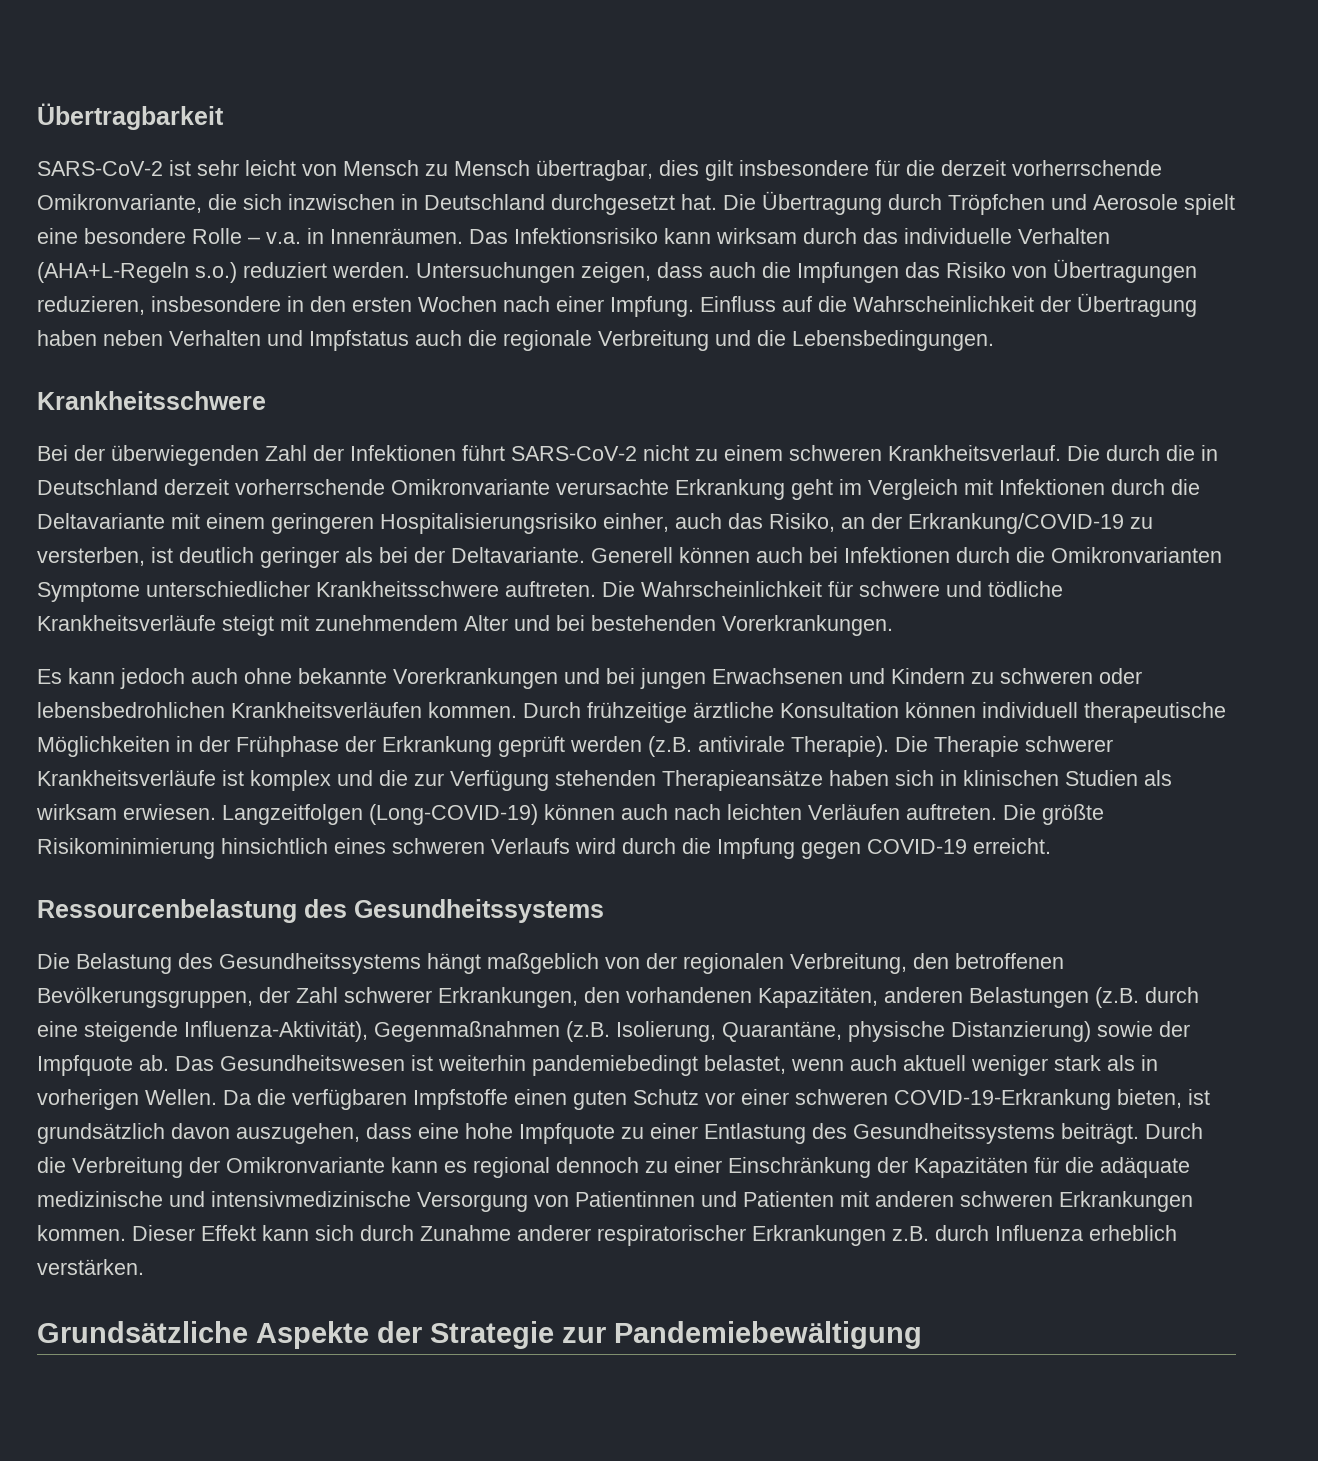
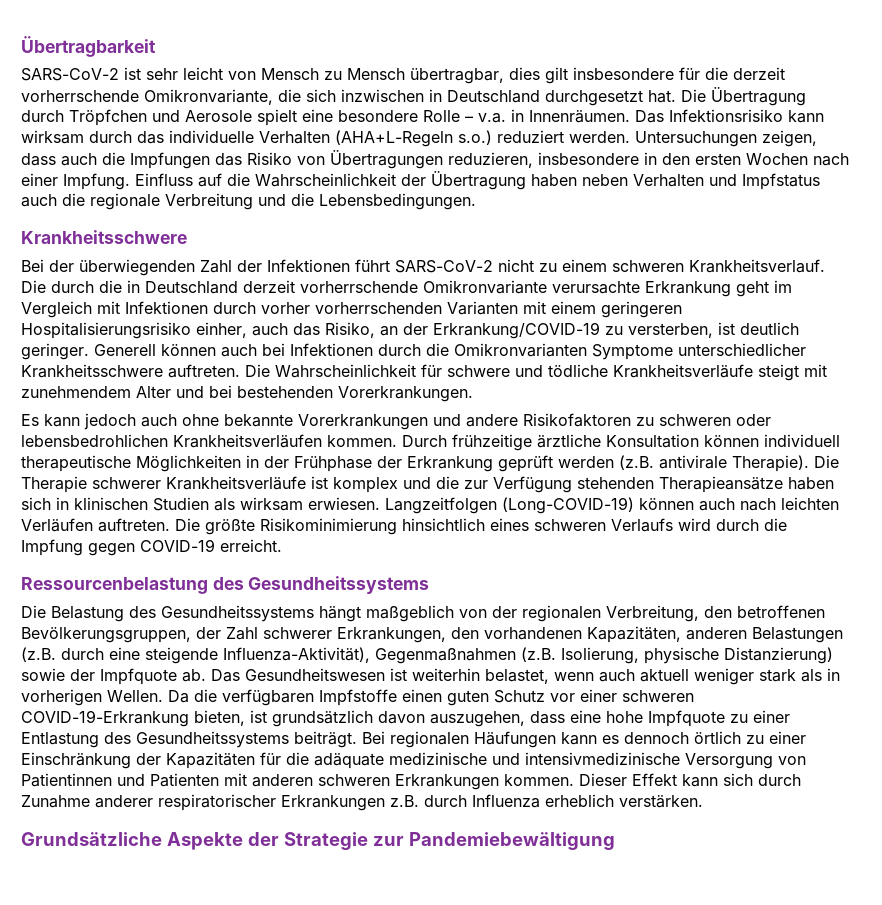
- Die durch die in Deutschland derzeit vorherrschende Omikronvariante verursachte Erkrankung geht im Vergleich mit Infektionen durch die Deltavariante mit einem geringeren Hospitalisierungsrisiko einher, auch das Risiko, an der Erkrankung/COVID-19 zu versterben, ist deutlich geringer als bei der Deltavariante.
+ Die durch die in Deutschland derzeit vorherrschende Omikronvariante verursachte Erkrankung geht im Vergleich mit Infektionen durch vorher vorherrschenden Varianten mit einem geringeren Hospitalisierungsrisiko einher, auch das Risiko, an der Erkrankung/COVID-19 zu versterben, ist deutlich geringer.
- Es kann jedoch auch ohne bekannte Vorerkrankungen und bei jungen Erwachsenen und Kindern zu schweren oder lebensbedrohlichen Krankheitsverläufen kommen.
+ Es kann jedoch auch ohne bekannte Vorerkrankungen und andere Risikofaktoren zu schweren oder lebensbedrohlichen Krankheitsverläufen kommen.
- Die Belastung des Gesundheitssystems hängt maßgeblich von der regionalen Verbreitung, den betroffenen Bevölkerungsgruppen, der Zahl schwerer Erkrankungen, den vorhandenen Kapazitäten, anderen Belastungen (z.B. durch eine steigende Influenza-Aktivität), Gegenmaßnahmen (z.B. Isolierung, Quarantäne, physische Distanzierung) sowie der Impfquote ab.
+ Die Belastung des Gesundheitssystems hängt maßgeblich von der regionalen Verbreitung, den betroffenen Bevölkerungsgruppen, der Zahl schwerer Erkrankungen, den vorhandenen Kapazitäten, anderen Belastungen (z.B. durch eine steigende Influenza-Aktivität), Gegenmaßnahmen (z.B. Isolierung, physische Distanzierung) sowie der Impfquote ab.
- Das Gesundheitswesen ist weiterhin pandemiebedingt belastet, wenn auch aktuell weniger stark als in vorherigen Wellen.
+ Das Gesundheitswesen ist weiterhin belastet, wenn auch aktuell weniger stark als in vorherigen Wellen.
- Durch die Verbreitung der Omikronvariante kann es regional dennoch zu einer Einschränkung der Kapazitäten für die adäquate medizinische und intensivmedizinische Versorgung von Patientinnen und Patienten mit anderen schweren Erkrankungen kommen.
+ Bei regionalen Häufungen kann es dennoch örtlich zu einer Einschränkung der Kapazitäten für die adäquate medizinische und intensivmedizinische Versorgung von Patientinnen und Patienten mit anderen schweren Erkrankungen kommen.

